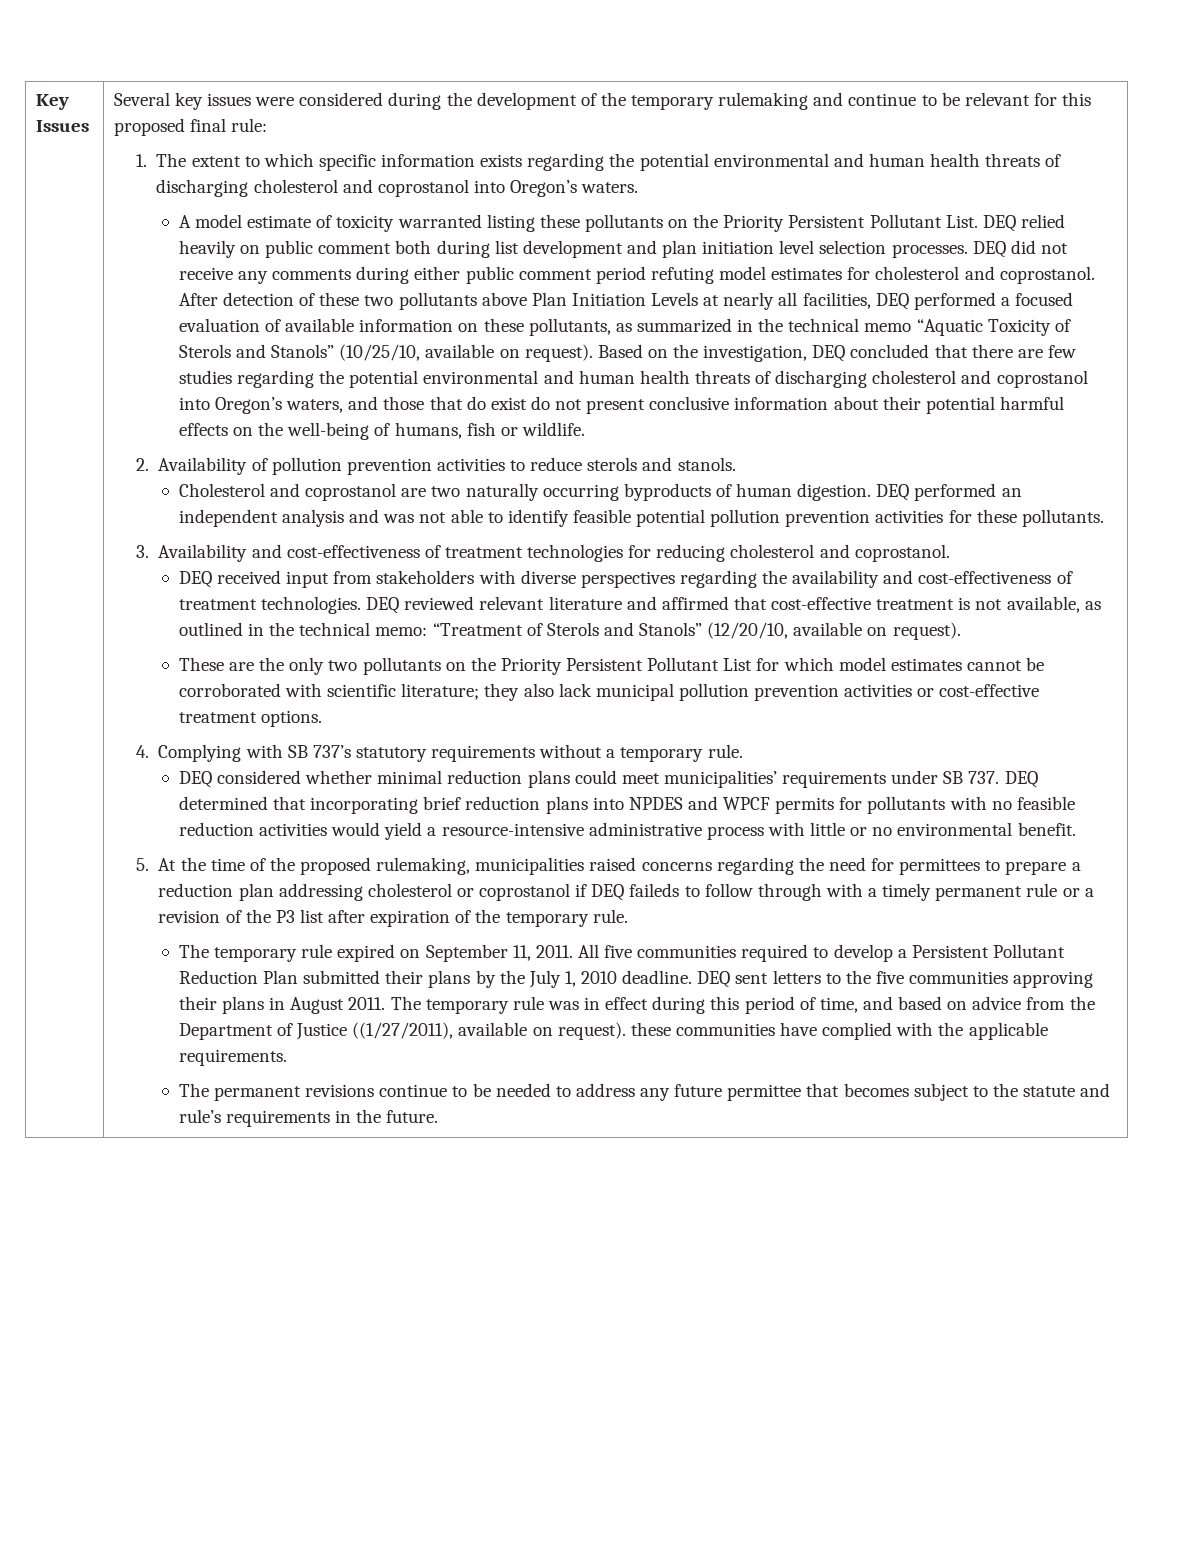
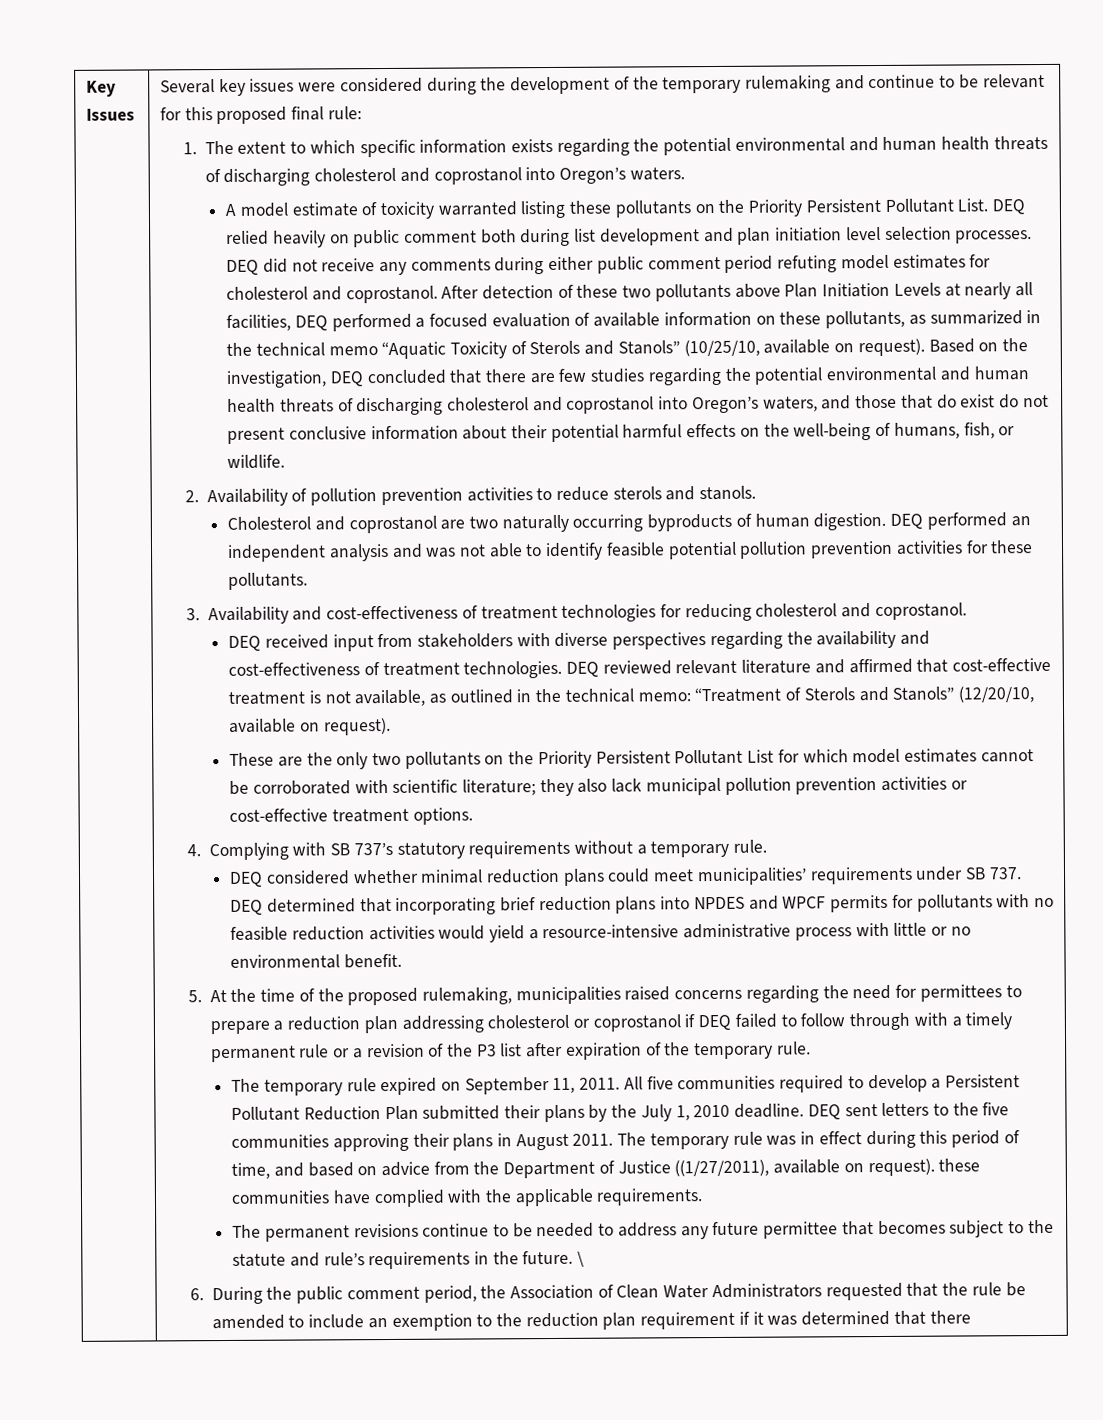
- Based on the investigation, DEQ concluded that there are few studies regarding the potential environmental and human health threats of discharging cholesterol and coprostanol into Oregon’s waters, and those that do exist do not present conclusive information about their potential harmful effects on the well-being of humans, fish or wildlife.
+ Based on the investigation, DEQ concluded that there are few studies regarding the potential environmental and human health threats of discharging cholesterol and coprostanol into Oregon’s waters, and those that do exist do not present conclusive information about their potential harmful effects on the well-being of humans, fish, or wildlife.
- 5. At the time of the proposed rulemaking, municipalities raised concerns regarding the need for permittees to prepare a reduction plan addressing cholesterol or coprostanol if DEQ faileds to follow through with a timely permanent rule or a revision of the P3 list after expiration of the temporary rule.
+ 5. At the time of the proposed rulemaking, municipalities raised concerns regarding the need for permittees to prepare a reduction plan addressing cholesterol or coprostanol if DEQ failed to follow through with a timely permanent rule or a revision of the P3 list after expiration of the temporary rule.
+ \
+ 6. During the public comment period, the Association of Clean Water Administrators requested that the rule be amended to include an exemption to the reduction plan requirement if it was determined that there

